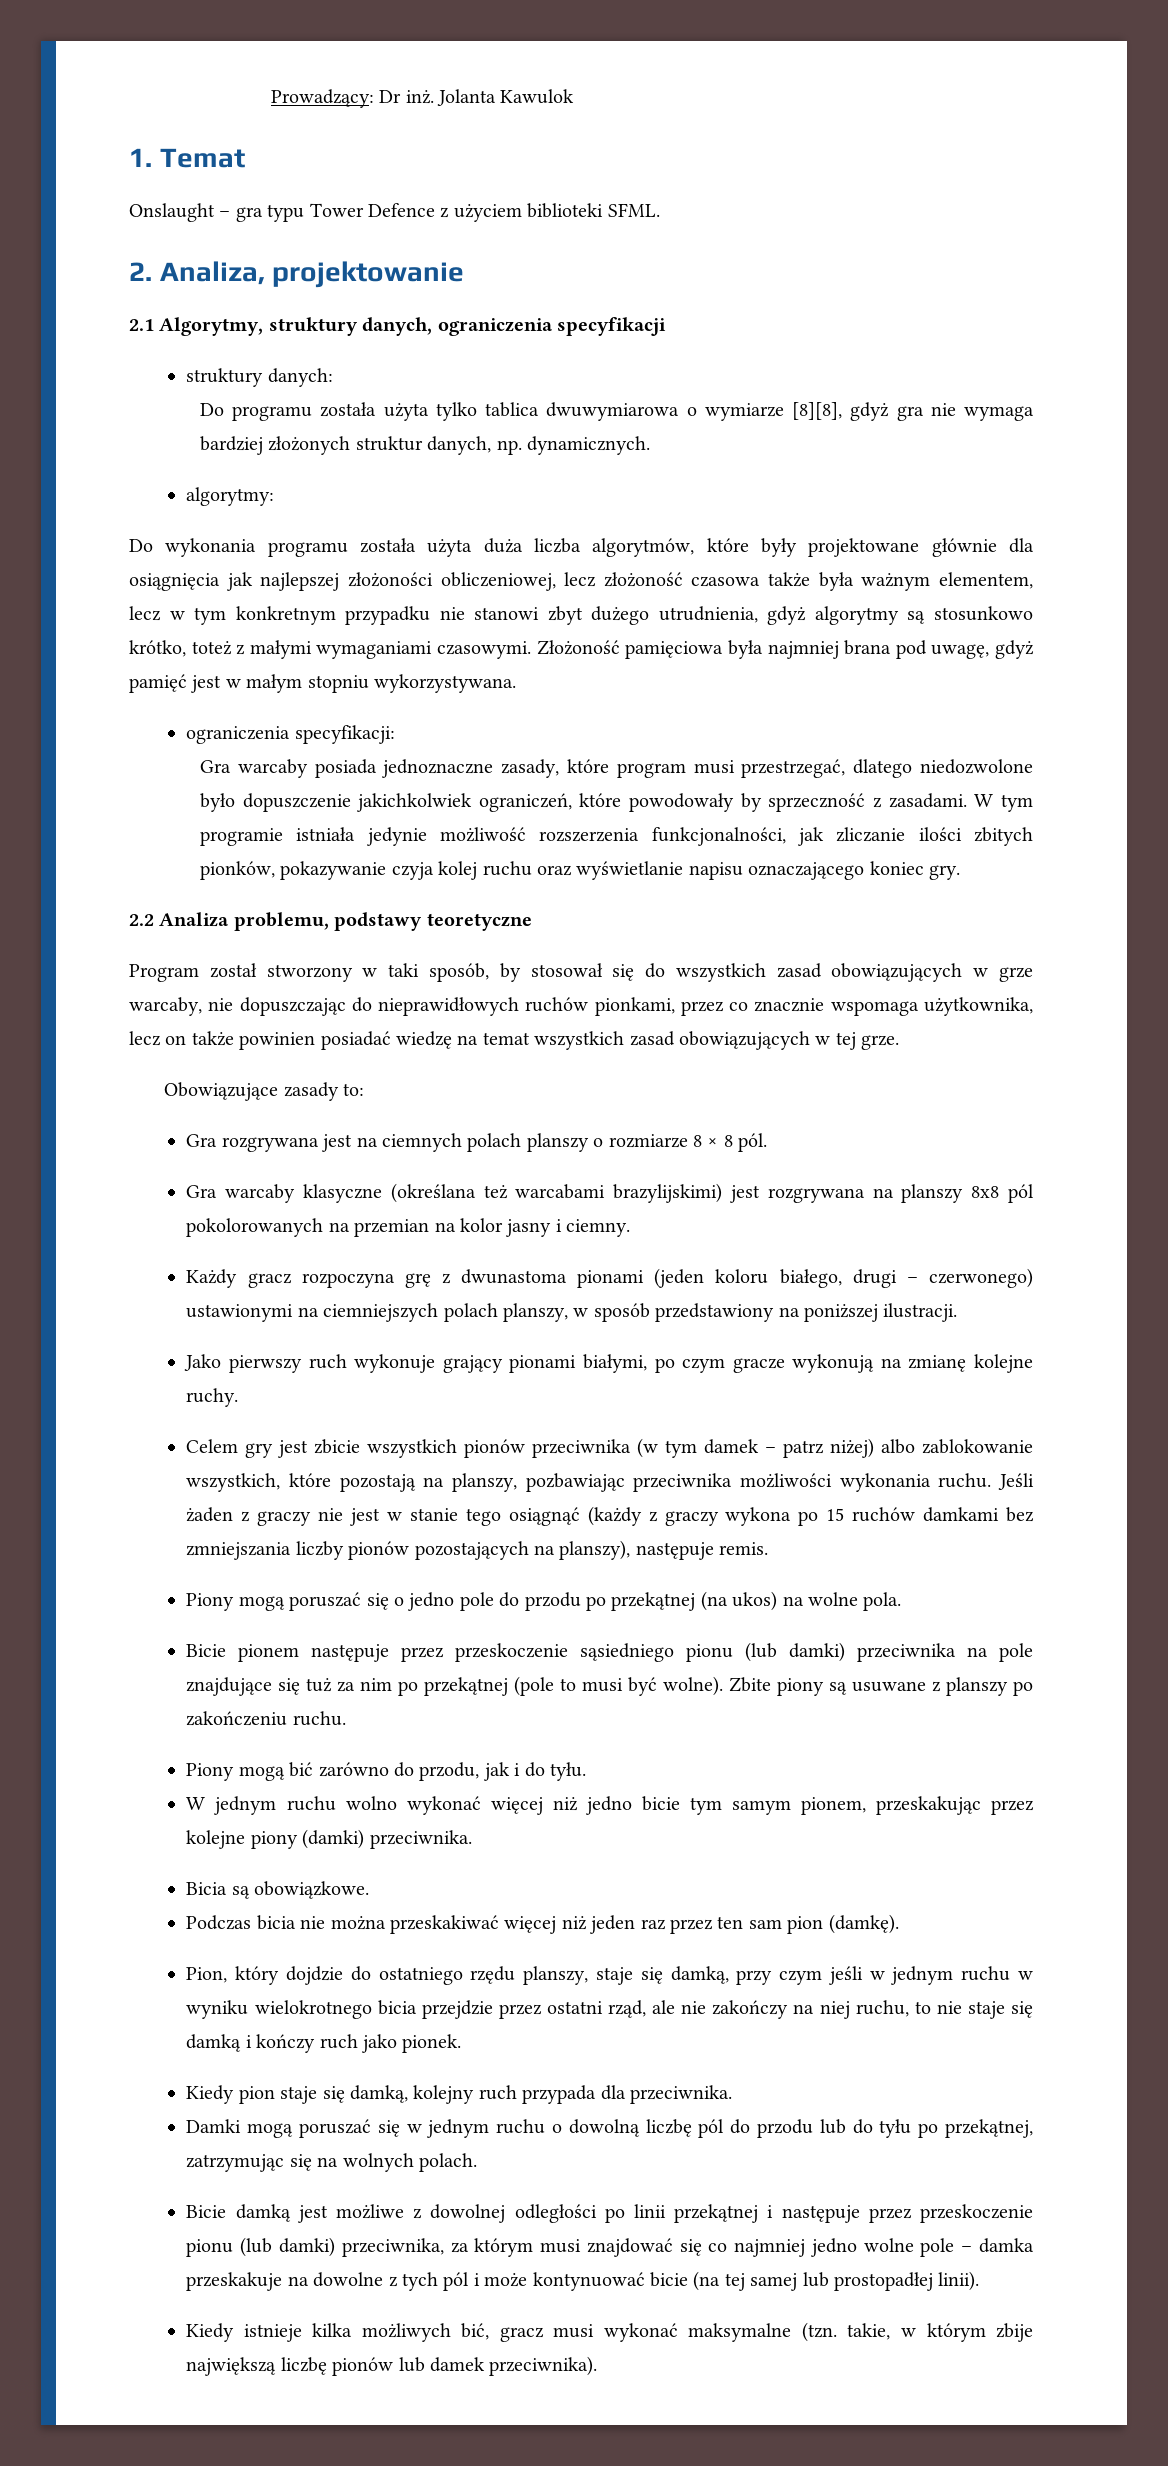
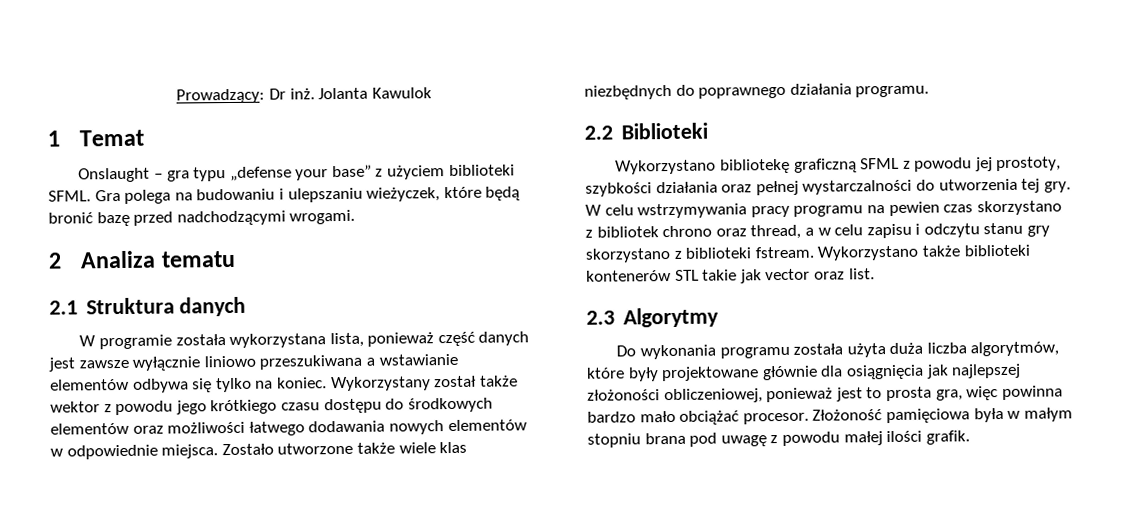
- 1. Temat
+ 1 Temat
- Onslaught – gra typu Tower Defence z użyciem biblioteki SFML.
- 2. Analiza, projektowanie
- 2.1 Algorytmy, struktury danych, ograniczenia specyfikacji
- struktury danych:
- Do programu została użyta tylko tablica dwuwymiarowa o wymiarze [8][8], gdyż gra nie wymaga bardziej złożonych struktur danych, np. dynamicznych.
- algorytmy:
+ Onslaught – gra typu „defense your base” z użyciem biblioteki SFML. Gra polega na budowaniu i ulepszaniu wieżyczek, które będą bronić bazę przed nadchodzącymi wrogami.
+ 2 Analiza tematu
+ 2.1 Struktura danych
+ W programie została wykorzystana lista, ponieważ część danych jest zawsze wyłącznie liniowo przeszukiwana a wstawianie elementów odbywa się tylko na koniec. Wykorzystany został także wektor z powodu jego krótkiego czasu dostępu do środkowych elementów oraz możliwości łatwego dodawania nowych elementów w odpowiednie miejsca. Zostało utworzone także wiele klas niezbędnych do poprawnego działania programu.
+ 2.2 Biblioteki
+ Wykorzystano bibliotekę graficzną SFML z powodu jej prostoty, szybkości działania oraz pełnej wystarczalności do utworzenia tej gry. W celu wstrzymywania pracy programu na pewien czas skorzystano z bibliotek chrono oraz thread, a w celu zapisu i odczytu stanu gry skorzystano z biblioteki fstream. Wykorzystano także biblioteki kontenerów STL takie jak vector oraz list.
+ 2.3 Algorytmy
- Do wykonania programu została użyta duża liczba algorytmów, które były projektowane głównie dla osiągnięcia jak najlepszej złożoności obliczeniowej, lecz złożoność czasowa także była ważnym elementem, lecz w tym konkretnym przypadku nie stanowi zbyt dużego utrudnienia, gdyż algorytmy są stosunkowo krótko, toteż z małymi wymaganiami czasowymi. Złożoność pamięciowa była najmniej brana pod uwagę, gdyż pamięć jest w małym stopniu wykorzystywana.
- ograniczenia specyfikacji:
- Gra warcaby posiada jednoznaczne zasady, które program musi przestrzegać, dlatego niedozwolone było dopuszczenie jakichkolwiek ograniczeń, które powodowały by sprzeczność z zasadami. W tym programie istniała jedynie możliwość rozszerzenia funkcjonalności, jak zliczanie ilości zbitych pionków, pokazywanie czyja kolej ruchu oraz wyświetlanie napisu oznaczającego koniec gry.
- 2.2 Analiza problemu, podstawy teoretyczne
- Program został stworzony w taki sposób, by stosował się do wszystkich zasad obowiązujących w grze warcaby, nie dopuszczając do nieprawidłowych ruchów pionkami, przez co znacznie wspomaga użytkownika, lecz on także powinien posiadać wiedzę na temat wszystkich zasad obowiązujących w tej grze.
- Obowiązujące zasady to:
- Gra rozgrywana jest na ciemnych polach planszy o rozmiarze 8 × 8 pól.
- Gra warcaby klasyczne (określana też warcabami brazylijskimi) jest rozgrywana na planszy 8x8 pól pokolorowanych na przemian na kolor jasny i ciemny.
- Każdy gracz rozpoczyna grę z dwunastoma pionami (jeden koloru białego, drugi – czerwonego) ustawionymi na ciemniejszych polach planszy, w sposób przedstawiony na poniższej ilustracji.
- Jako pierwszy ruch wykonuje grający pionami białymi, po czym gracze wykonują na zmianę kolejne ruchy.
- Celem gry jest zbicie wszystkich pionów przeciwnika (w tym damek – patrz niżej) albo zablokowanie wszystkich, które pozostają na planszy, pozbawiając przeciwnika możliwości wykonania ruchu. Jeśli żaden z graczy nie jest w stanie tego osiągnąć (każdy z graczy wykona po 15 ruchów damkami bez zmniejszania liczby pionów pozostających na planszy), następuje remis.
- Piony mogą poruszać się o jedno pole do przodu po przekątnej (na ukos) na wolne pola.
- Bicie pionem następuje przez przeskoczenie sąsiedniego pionu (lub damki) przeciwnika na pole znajdujące się tuż za nim po przekątnej (pole to musi być wolne). Zbite piony są usuwane z planszy po zakończeniu ruchu.
- Piony mogą bić zarówno do przodu, jak i do tyłu.
- W jednym ruchu wolno wykonać więcej niż jedno bicie tym samym pionem, przeskakując przez kolejne piony (damki) przeciwnika.
- Bicia są obowiązkowe.
- Podczas bicia nie można przeskakiwać więcej niż jeden raz przez ten sam pion (damkę).
- Pion, który dojdzie do ostatniego rzędu planszy, staje się damką, przy czym jeśli w jednym ruchu w wyniku wielokrotnego bicia przejdzie przez ostatni rząd, ale nie zakończy na niej ruchu, to nie staje się damką i kończy ruch jako pionek.
- Kiedy pion staje się damką, kolejny ruch przypada dla przeciwnika.
- Damki mogą poruszać się w jednym ruchu o dowolną liczbę pól do przodu lub do tyłu po przekątnej, zatrzymując się na wolnych polach.
- Bicie damką jest możliwe z dowolnej odległości po linii przekątnej i następuje przez przeskoczenie pionu (lub damki) przeciwnika, za którym musi znajdować się co najmniej jedno wolne pole – damka przeskakuje na dowolne z tych pól i może kontynuować bicie (na tej samej lub prostopadłej linii).
- Kiedy istnieje kilka możliwych bić, gracz musi wykonać maksymalne (tzn. takie, w którym zbije największą liczbę pionów lub damek przeciwnika).
+ Do wykonania programu została użyta duża liczba algorytmów, które były projektowane głównie dla osiągnięcia jak najlepszej złożoności obliczeniowej, ponieważ jest to prosta gra, więc powinna bardzo mało obciążać procesor. Złożoność pamięciowa była w małym stopniu brana pod uwagę z powodu małej ilości grafik.

